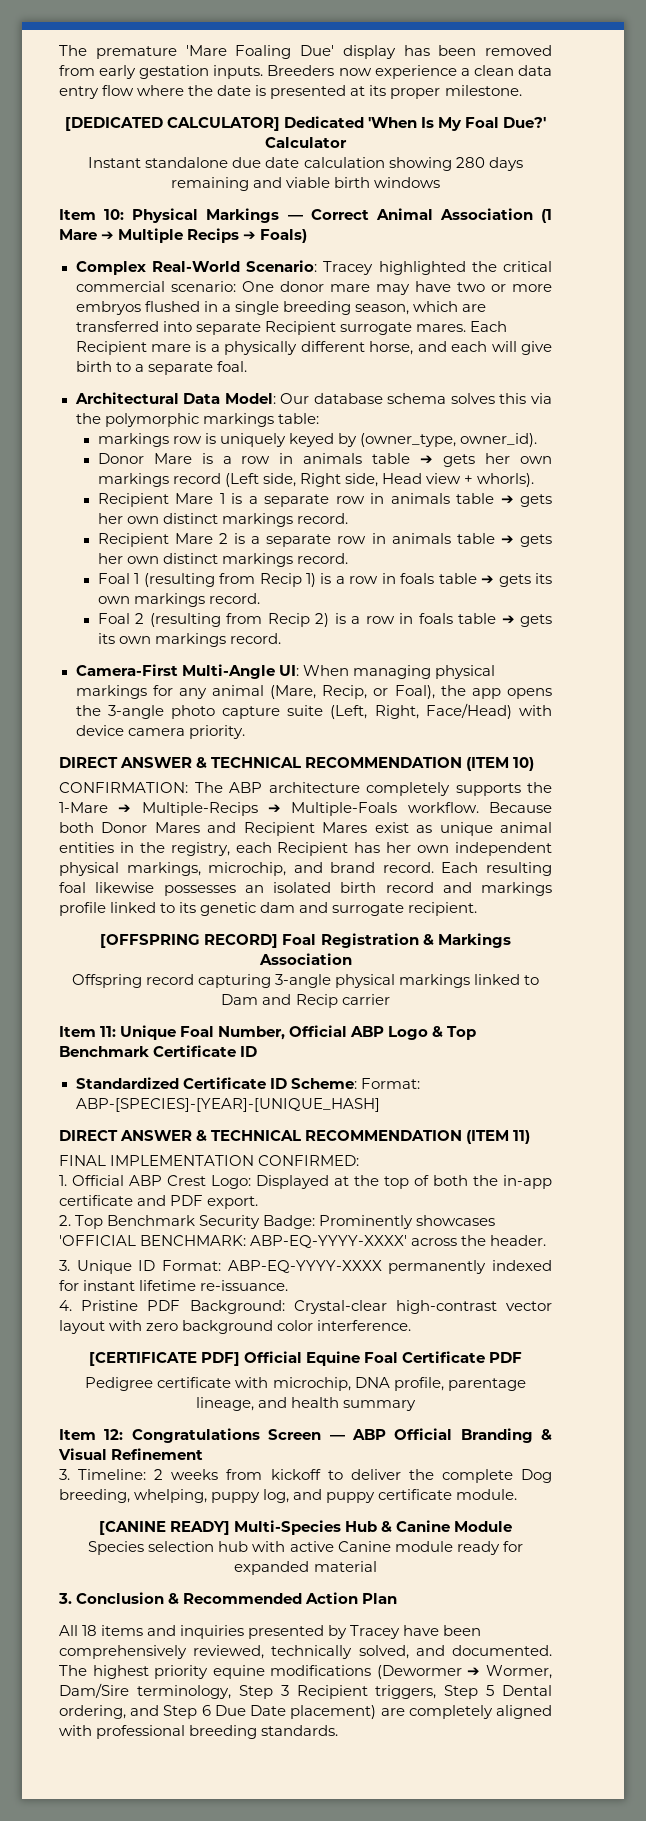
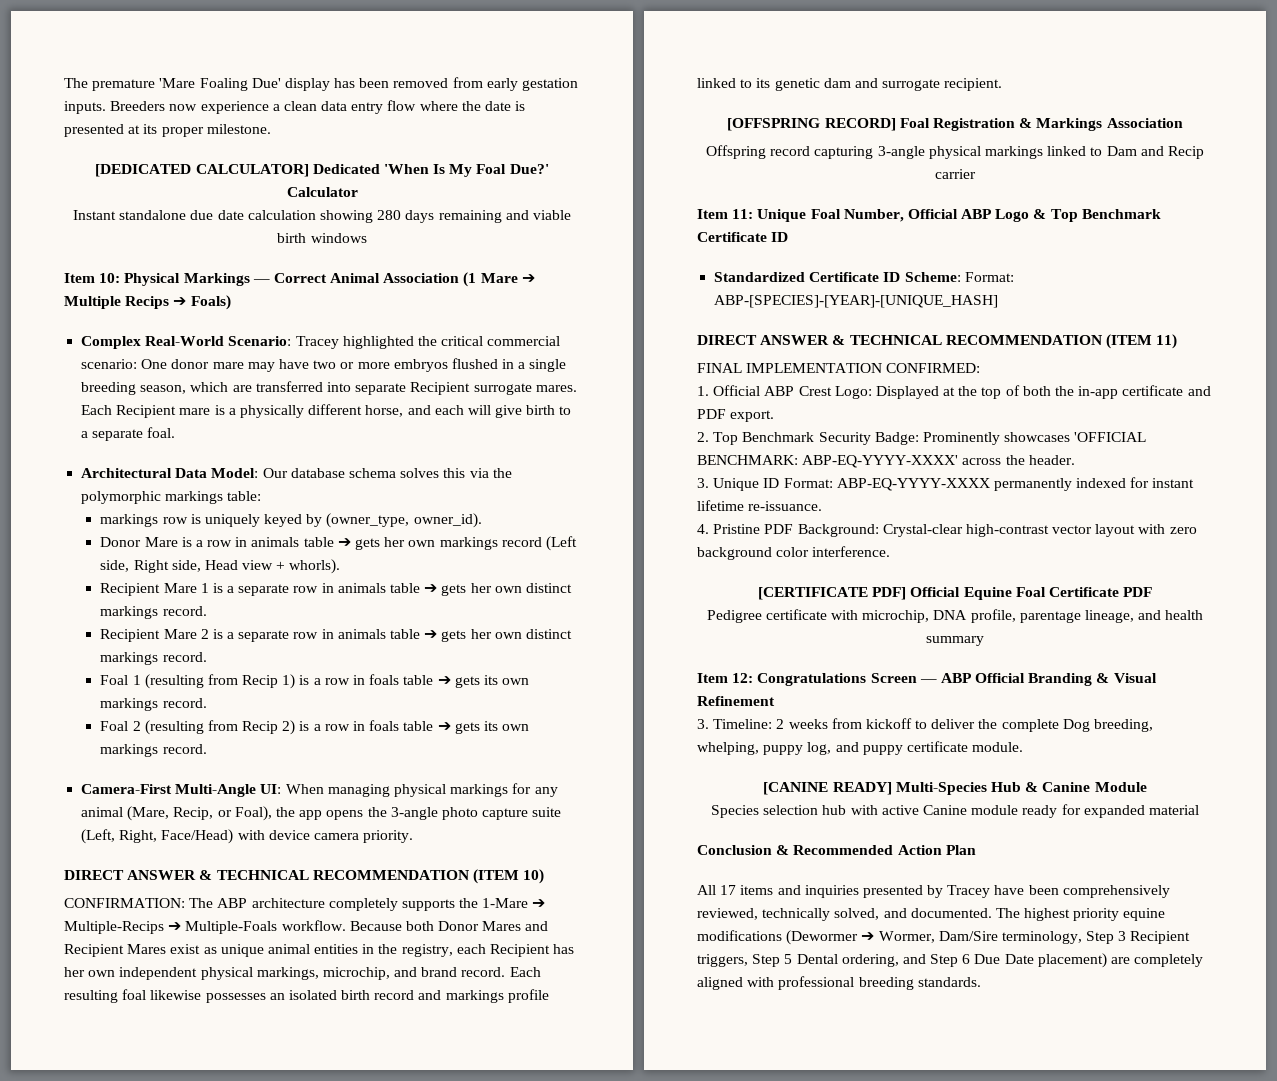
- 3. Conclusion & Recommended Action Plan
+ Conclusion & Recommended Action Plan
- All 18 items and inquiries presented by Tracey have been comprehensively reviewed, technically solved, and documented.
+ All 17 items and inquiries presented by Tracey have been comprehensively reviewed, technically solved, and documented.

